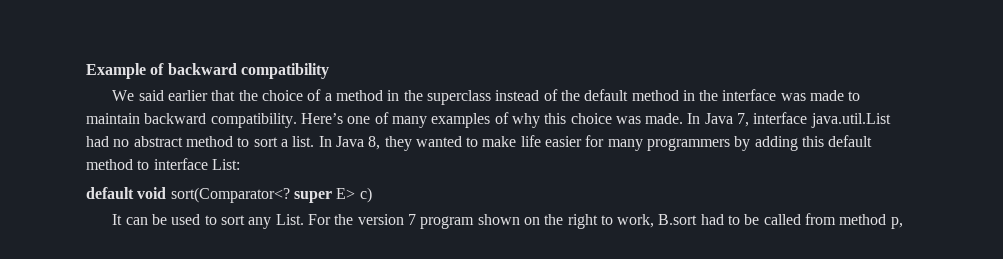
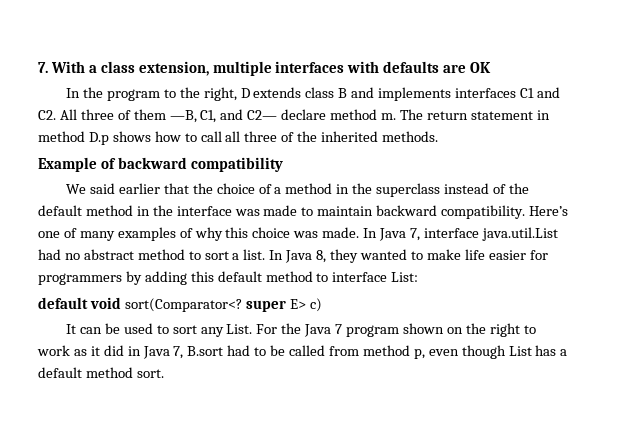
+ 7. With a class extension, multiple interfaces with defaults are OK
+ In the program to the right, D extends class B and implements interfaces C1 and C2. All three of them —B, C1, and C2— declare method m. The return statement in method D.p shows how to call all three of the inherited methods.
- In Java 8, they wanted to make life easier for many programmers by adding this default method to interface List:
+ In Java 8, they wanted to make life easier for programmers by adding this default method to interface List:
- For the version 7 program shown on the right to work, B.sort had to be called from method p,
+ For the Java 7 program shown on the right to work as it did in Java 7, B.sort had to be called from method p, even though List has a default method sort.

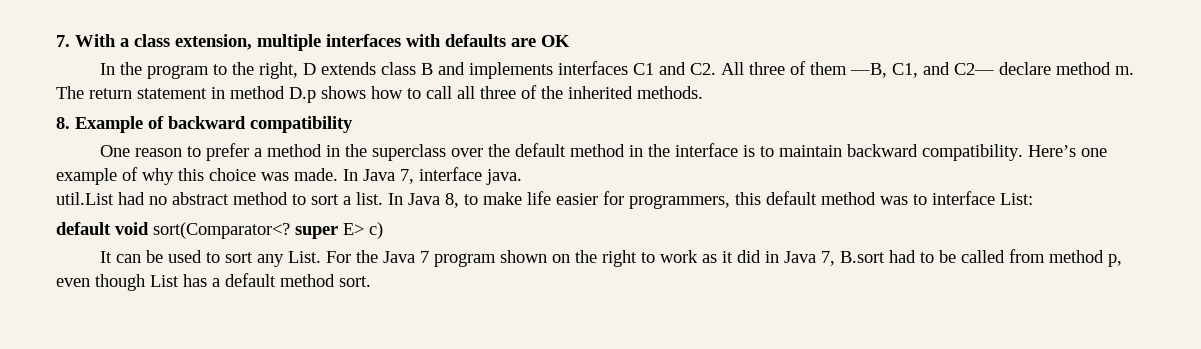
- Example of backward compatibility
+ 8. Example of backward compatibility
- We said earlier that the choice of a method in the superclass instead of the default method in the interface was made to maintain backward compatibility.
+ One reason to prefer a method in the superclass over the default method in the interface is to maintain backward compatibility.
- Here’s one of many examples of why this choice was made.
+ Here’s one example of why this choice was made.
- In Java 7, interface java.util.List had no abstract method to sort a list.
+ In Java 7, interface java.
+ util.List had no abstract method to sort a list.
- In Java 8, they wanted to make life easier for programmers by adding this default method to interface List:
+ In Java 8, to make life easier for programmers, this default method was to interface List:

